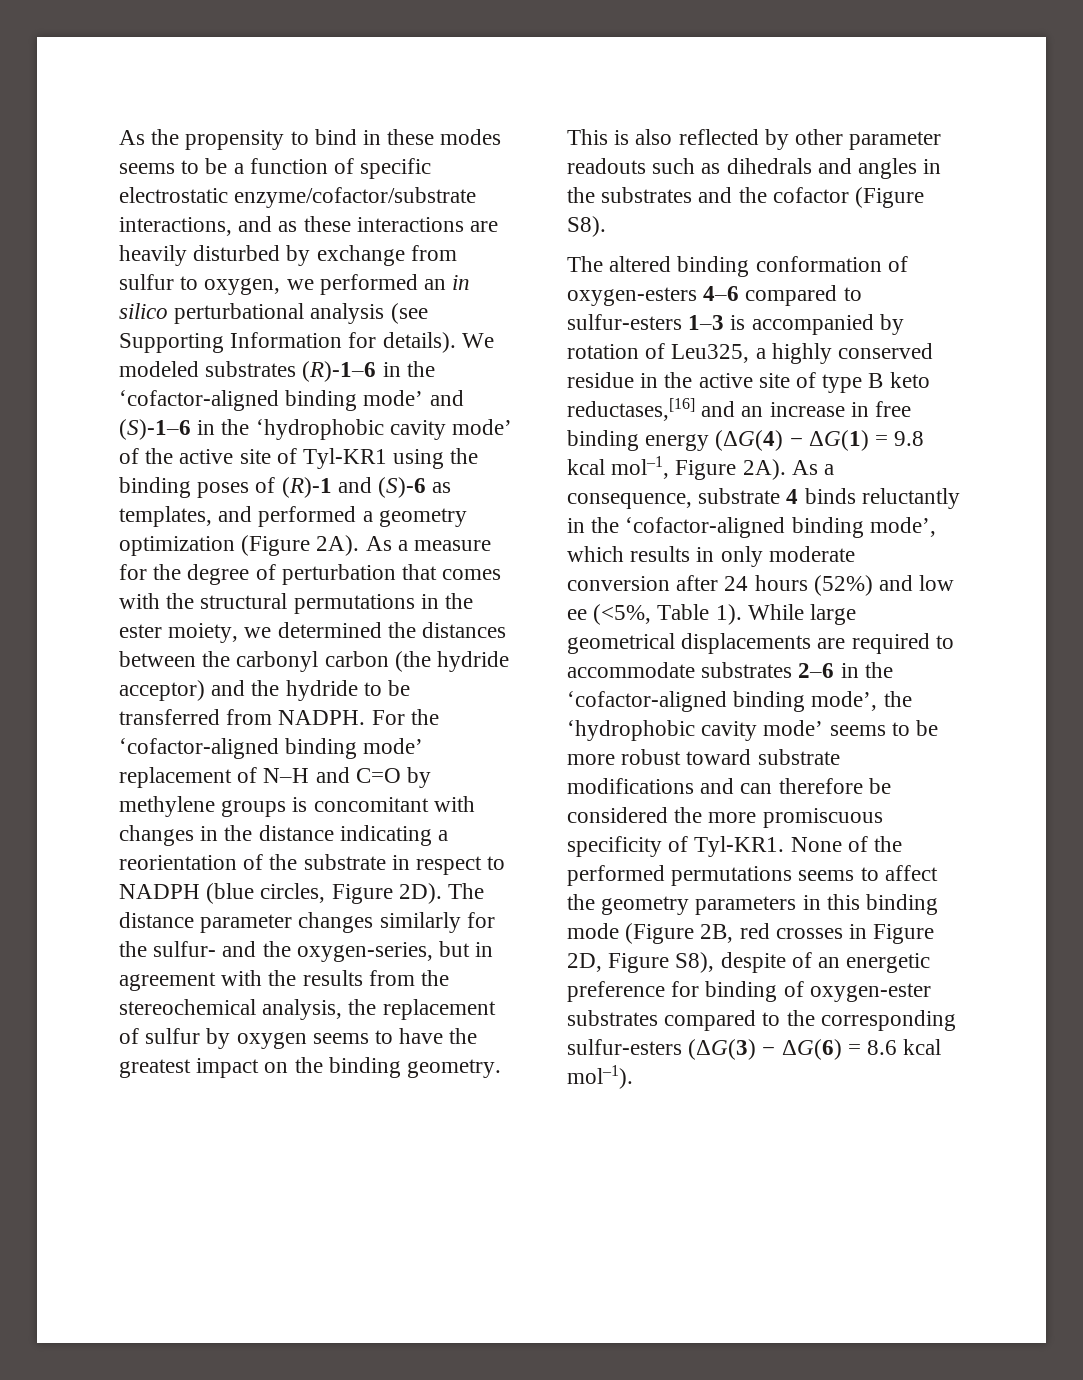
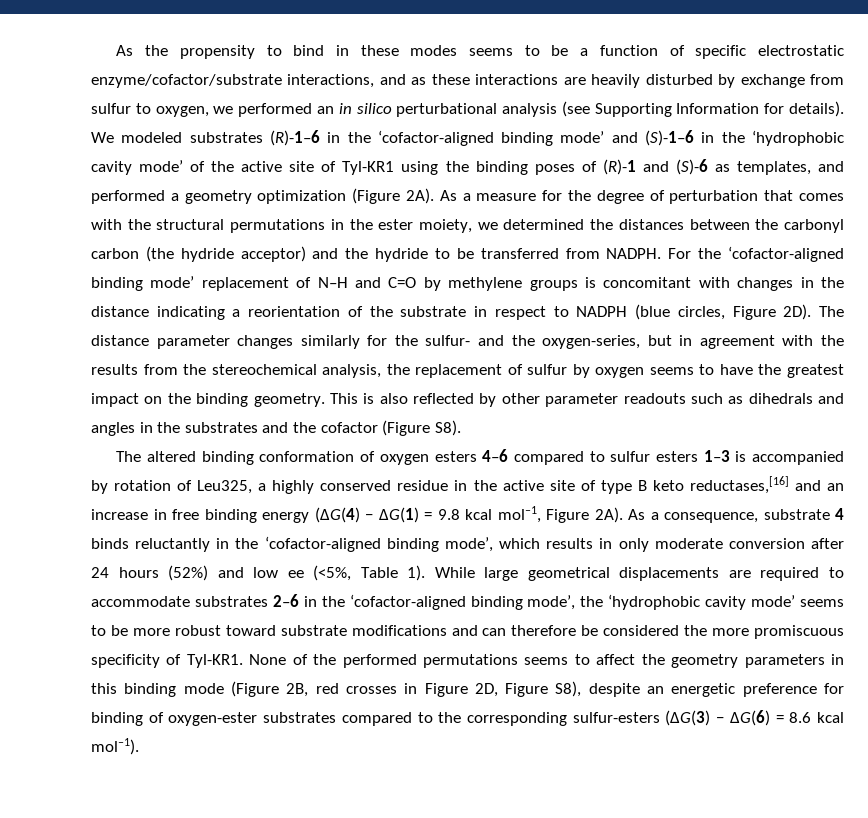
- The altered binding conformation of oxygen-esters 4–6 compared to sulfur-esters 1–3 is accompanied by rotation of Leu325, a highly conserved residue in the active site of type B keto reductases,[16] and an increase in free binding energy (ΔG(4) − ΔG(1) = 9.8 kcal mol–1, Figure 2A).
+ The altered binding conformation of oxygen esters 4–6 compared to sulfur esters 1–3 is accompanied by rotation of Leu325, a highly conserved residue in the active site of type B keto reductases,[16] and an increase in free binding energy (ΔG(4) − ΔG(1) = 9.8 kcal mol–1, Figure 2A).
- None of the performed permutations seems to affect the geometry parameters in this binding mode (Figure 2B, red crosses in Figure 2D, Figure S8), despite of an energetic preference for binding of oxygen-ester substrates compared to the corresponding sulfur-esters (ΔG(3) − ΔG(6) = 8.6 kcal mol–1).
+ None of the performed permutations seems to affect the geometry parameters in this binding mode (Figure 2B, red crosses in Figure 2D, Figure S8), despite an energetic preference for binding of oxygen-ester substrates compared to the corresponding sulfur-esters (ΔG(3) − ΔG(6) = 8.6 kcal mol–1).

